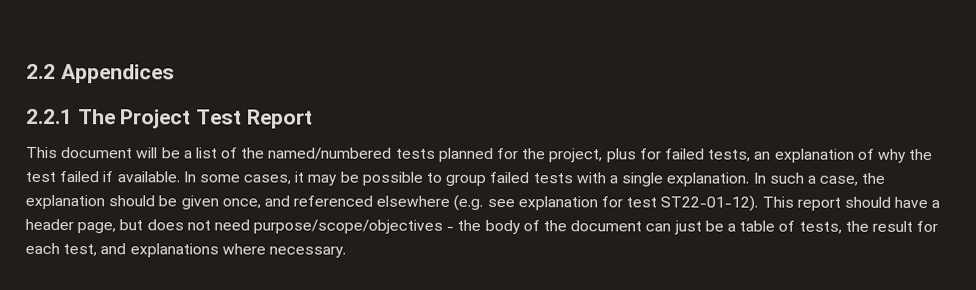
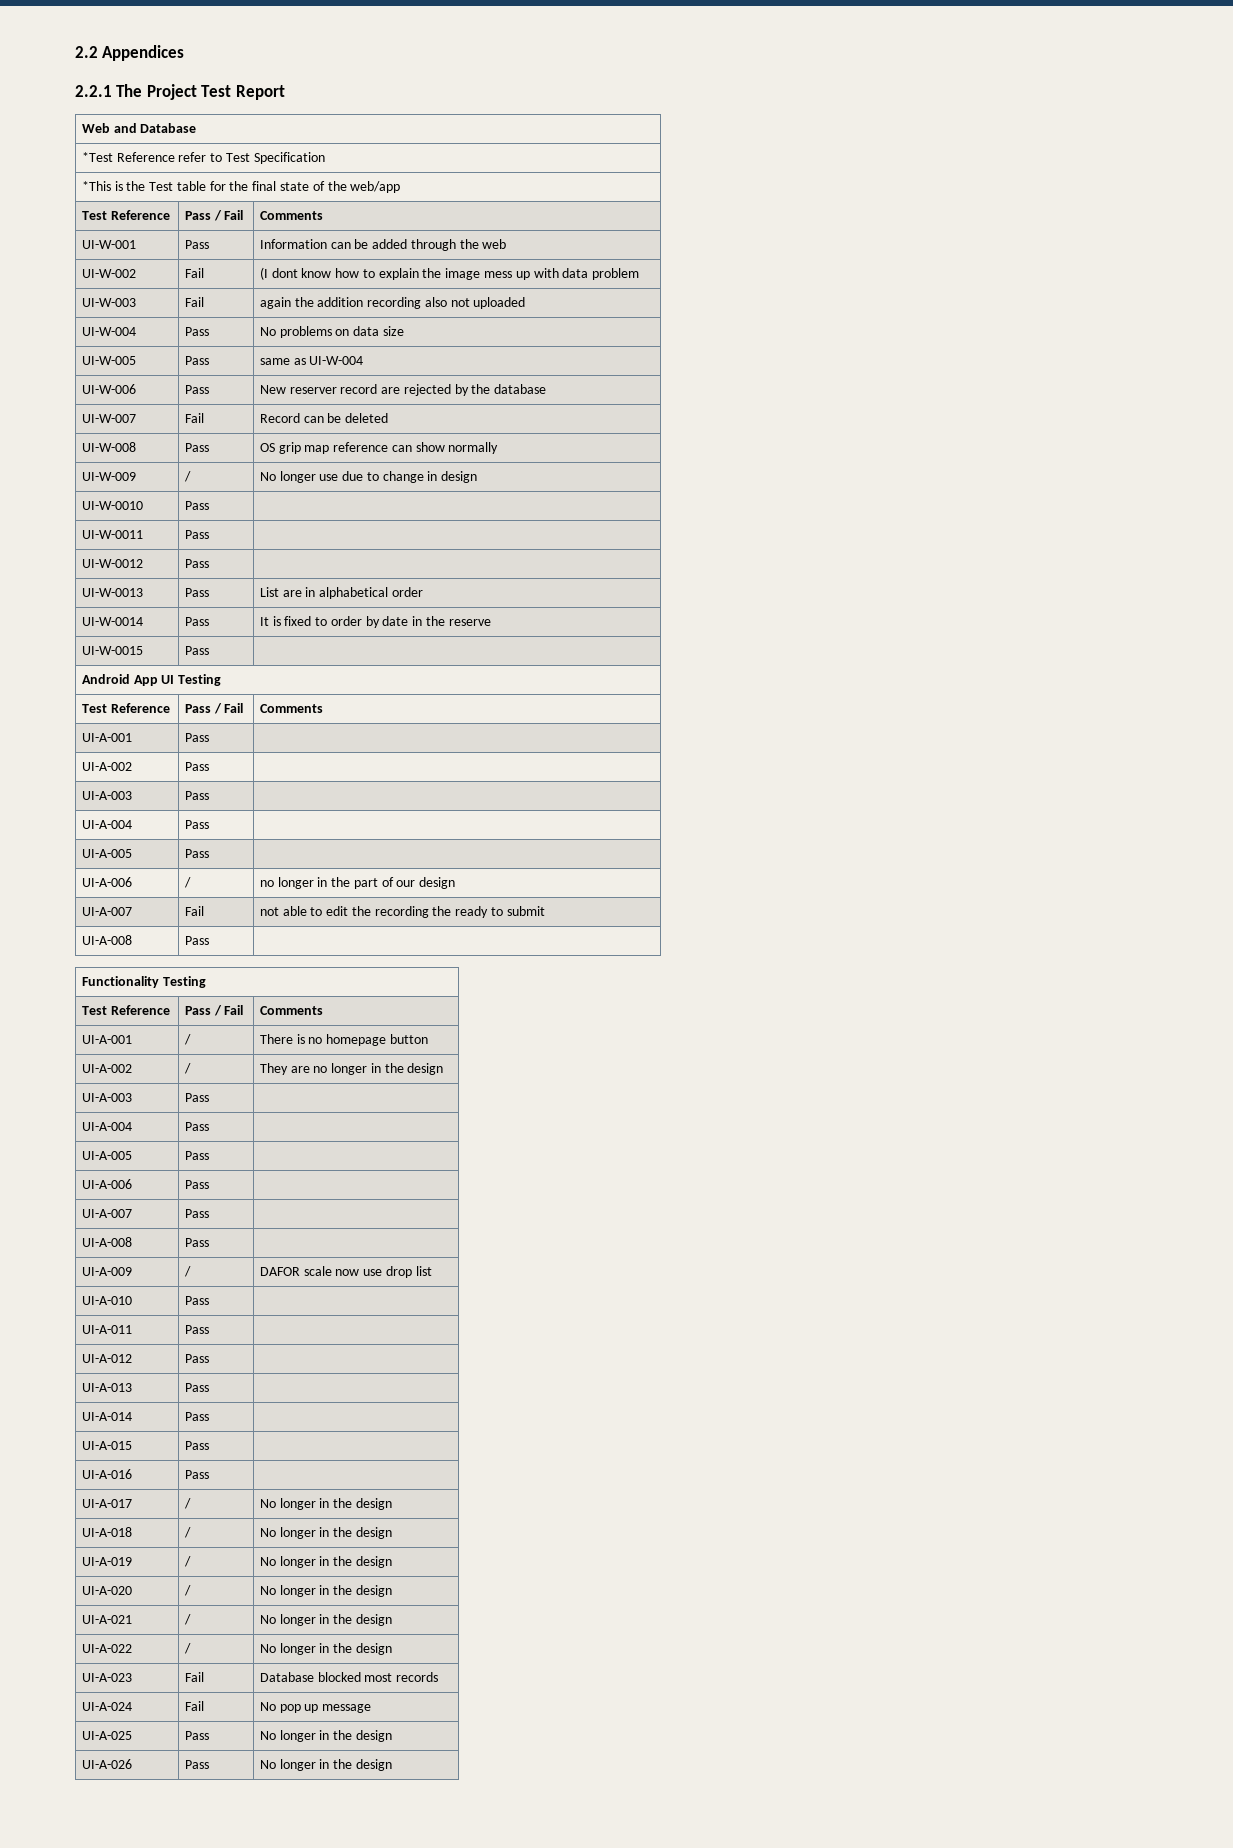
- This document will be a list of the named/numbered tests planned for the project, plus for failed tests, an explanation of why the test failed if available. In some cases, it may be possible to group failed tests with a single explanation. In such a case, the explanation should be given once, and referenced elsewhere (e.g. see explanation for test ST22-01-12). This report should have a header page, but does not need purpose/scope/objectives - the body of the document can just be a table of tests, the result for each test, and explanations where necessary.
+ Web and Database
+ *Test Reference refer to Test Specification
+ *This is the Test table for the final state of the web/app
+ Test Reference | Pass / Fail | Comments
+ UI-W-001 | Pass | Information can be added through the web
+ UI-W-002 | Fail | (I dont know how to explain the image mess up with data problem
+ UI-W-003 | Fail | again the addition recording also not uploaded
+ UI-W-004 | Pass | No problems on data size
+ UI-W-005 | Pass | same as UI-W-004
+ UI-W-006 | Pass | New reserver record are rejected by the database
+ UI-W-007 | Fail | Record can be deleted
+ UI-W-008 | Pass | OS grip map reference can show normally
+ UI-W-009 | / | No longer use due to change in design
+ UI-W-0010 | Pass |
+ UI-W-0011 | Pass |
+ UI-W-0012 | Pass |
+ UI-W-0013 | Pass | List are in alphabetical order
+ UI-W-0014 | Pass | It is fixed to order by date in the reserve
+ UI-W-0015 | Pass |
+ Android App UI Testing
+ Test Reference | Pass / Fail | Comments
+ UI-A-001 | Pass |
+ UI-A-002 | Pass |
+ UI-A-003 | Pass |
+ UI-A-004 | Pass |
+ UI-A-005 | Pass |
+ UI-A-006 | / | no longer in the part of our design
+ UI-A-007 | Fail | not able to edit the recording the ready to submit
+ UI-A-008 | Pass |
+ Functionality Testing
+ Test Reference | Pass / Fail | Comments
+ UI-A-001 | / | There is no homepage button
+ UI-A-002 | / | They are no longer in the design
+ UI-A-003 | Pass |
+ UI-A-004 | Pass |
+ UI-A-005 | Pass |
+ UI-A-006 | Pass |
+ UI-A-007 | Pass |
+ UI-A-008 | Pass |
+ UI-A-009 | / | DAFOR scale now use drop list
+ UI-A-010 | Pass |
+ UI-A-011 | Pass |
+ UI-A-012 | Pass |
+ UI-A-013 | Pass |
+ UI-A-014 | Pass |
+ UI-A-015 | Pass |
+ UI-A-016 | Pass |
+ UI-A-017 | / | No longer in the design
+ UI-A-018 | / | No longer in the design
+ UI-A-019 | / | No longer in the design
+ UI-A-020 | / | No longer in the design
+ UI-A-021 | / | No longer in the design
+ UI-A-022 | / | No longer in the design
+ UI-A-023 | Fail | Database blocked most records
+ UI-A-024 | Fail | No pop up message
+ UI-A-025 | Pass | No longer in the design
+ UI-A-026 | Pass | No longer in the design

